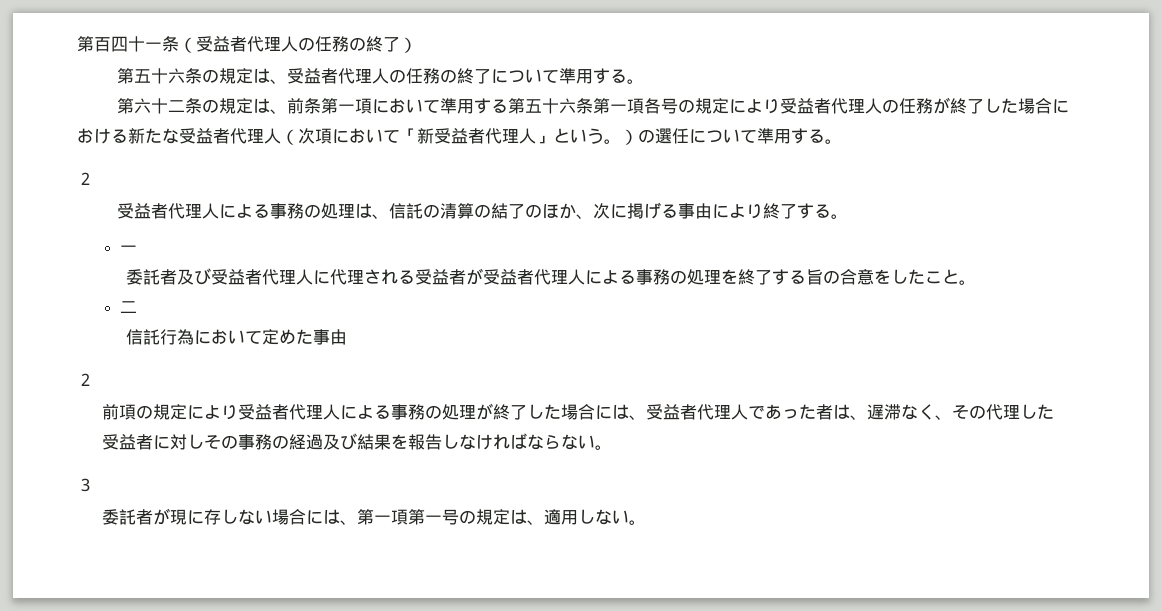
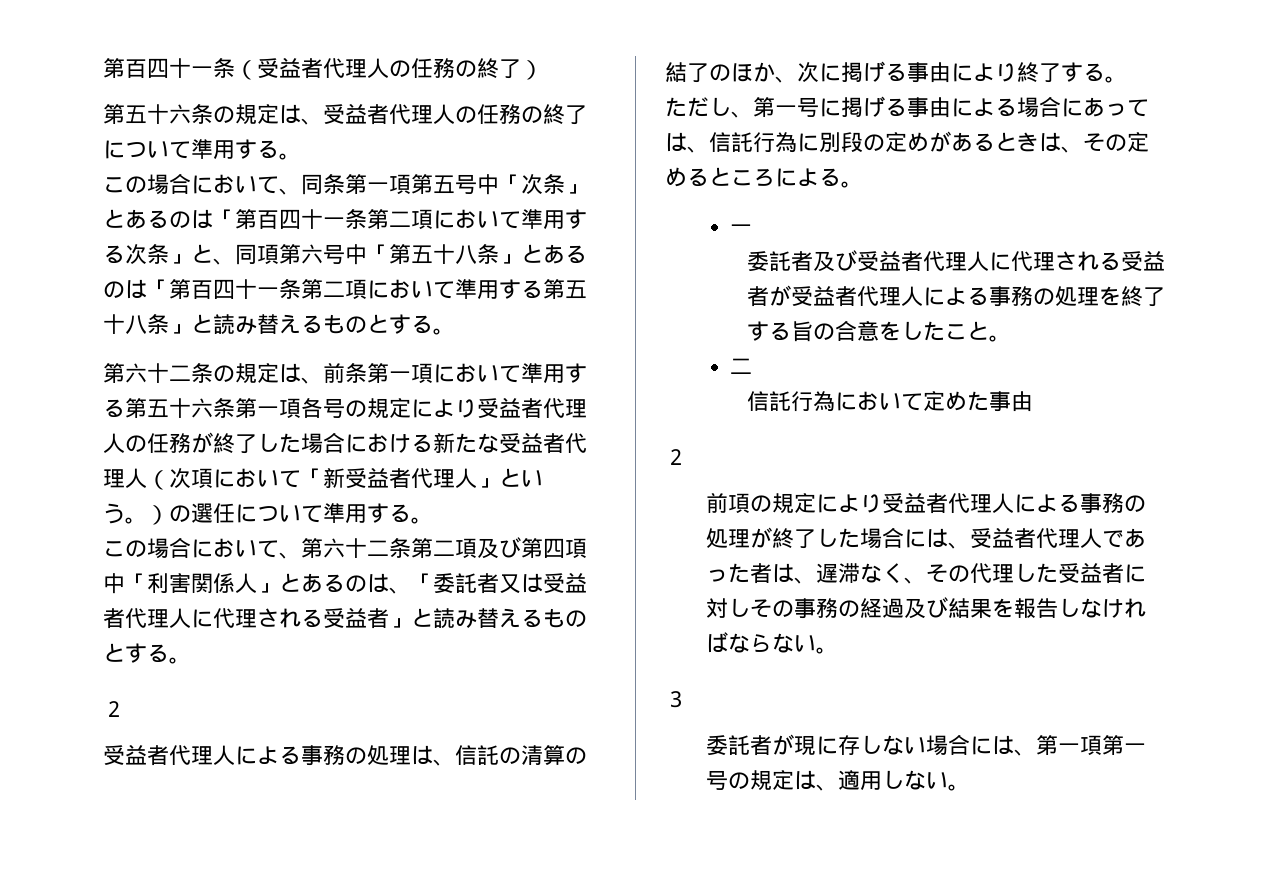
+ この場合において、同条第一項第五号中「次条」とあるのは「第百四十一条第二項において準用する次条」と、同項第六号中「第五十八条」とあるのは「第百四十一条第二項において準用する第五十八条」と読み替えるものとする。
+ この場合において、第六十二条第二項及び第四項中「利害関係人」とあるのは、「委託者又は受益者代理人に代理される受益者」と読み替えるものとする。
+ ただし、第一号に掲げる事由による場合にあっては、信託行為に別段の定めがあるときは、その定めるところによる。

